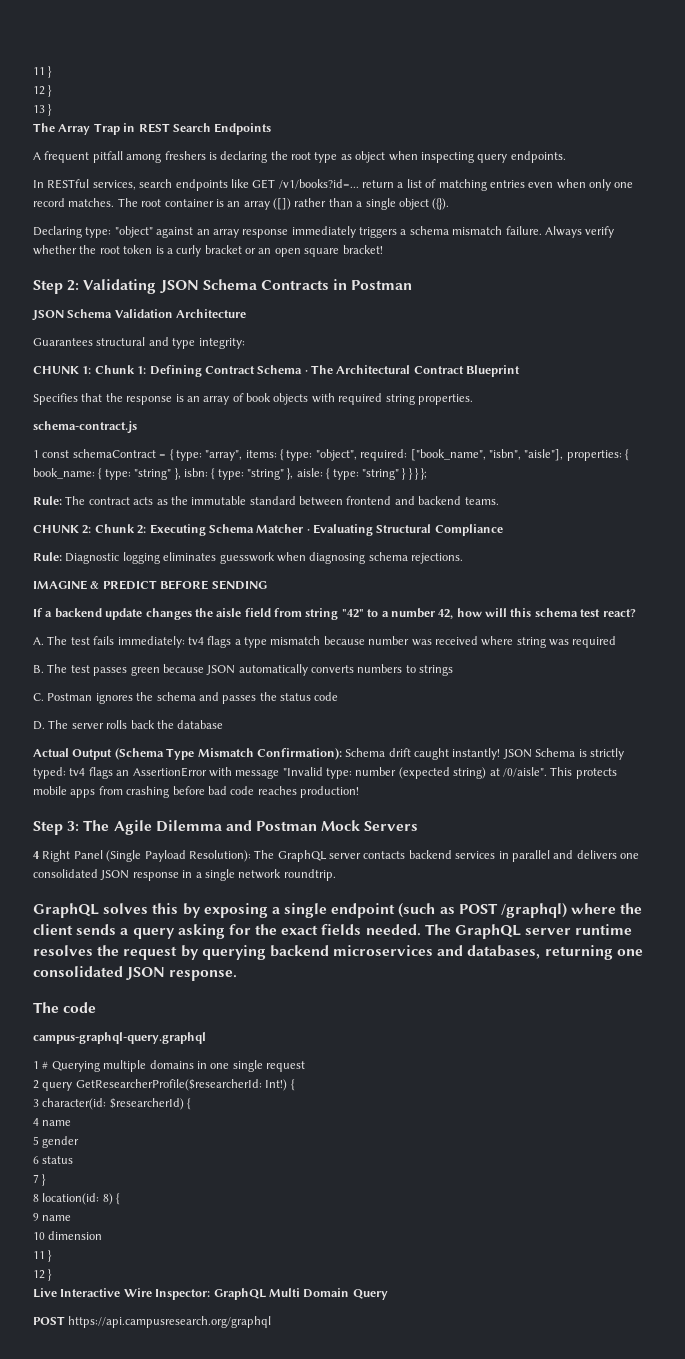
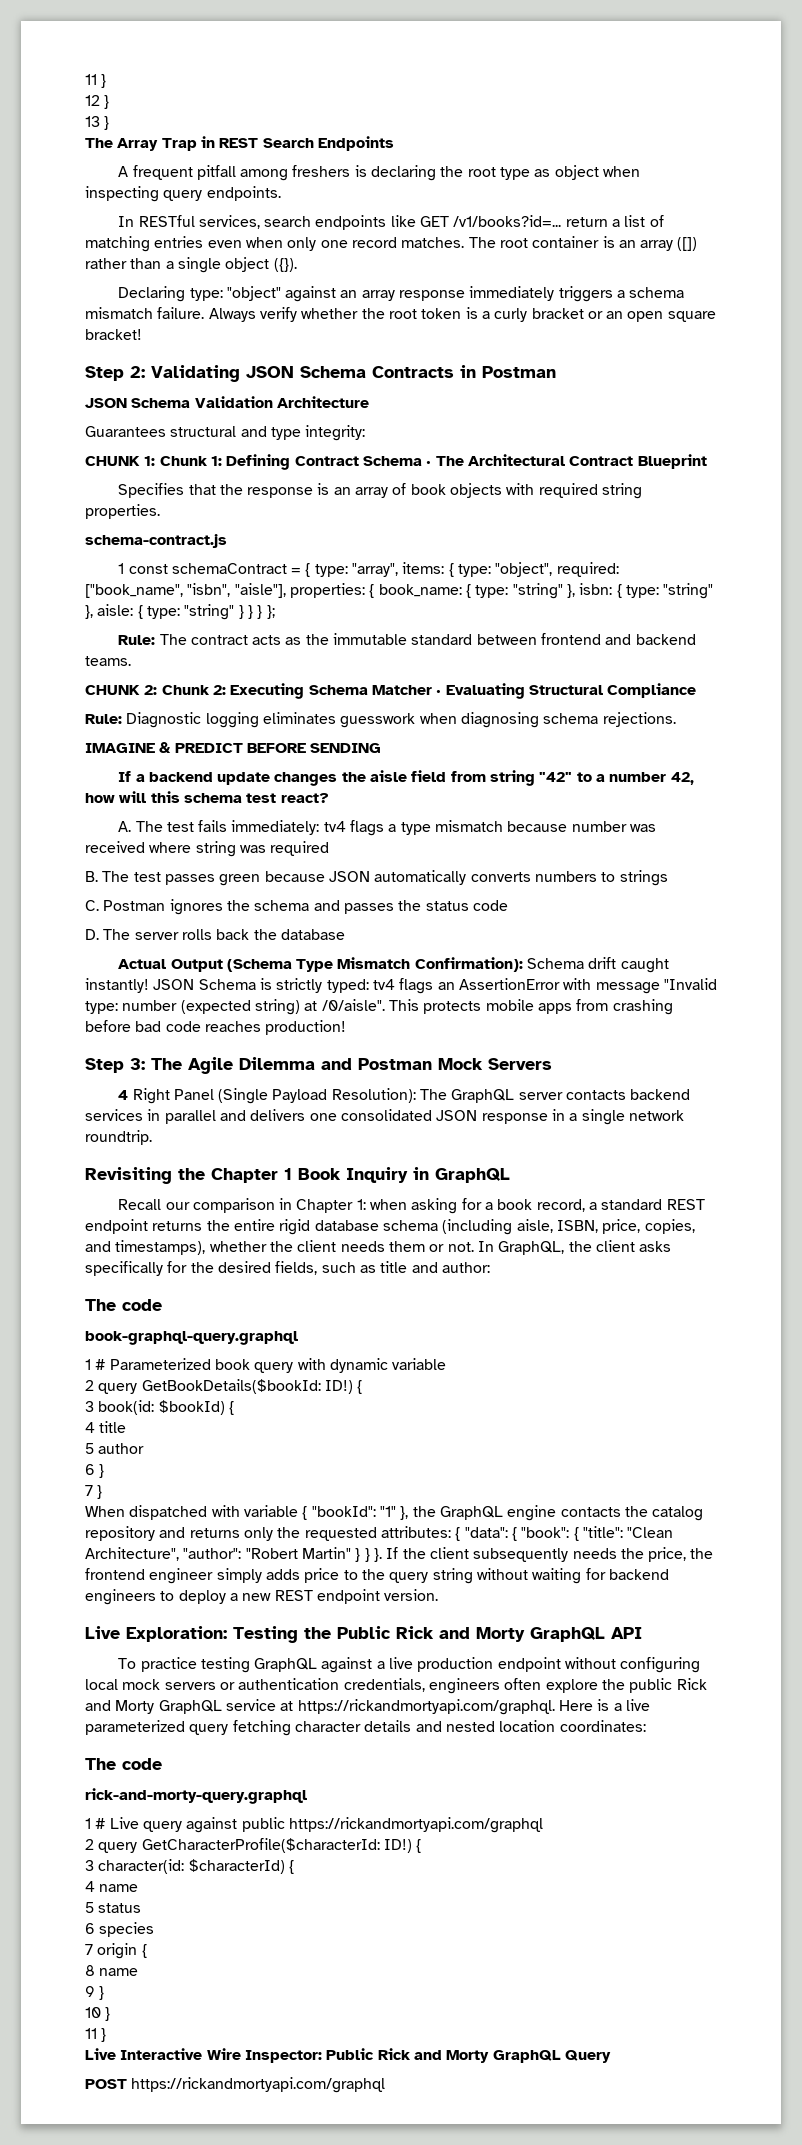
- GraphQL solves this by exposing a single endpoint (such as POST /graphql) where the client sends a query asking for the exact fields needed. The GraphQL server runtime resolves the request by querying backend microservices and databases, returning one consolidated JSON response.
+ Revisiting the Chapter 1 Book Inquiry in GraphQL
+ Recall our comparison in Chapter 1: when asking for a book record, a standard REST endpoint returns the entire rigid database schema (including aisle, ISBN, price, copies, and timestamps), whether the client needs them or not. In GraphQL, the client asks specifically for the desired fields, such as title and author:
  The code
- campus-graphql-query.graphql
- 1 # Querying multiple domains in one single request
- 2 query GetResearcherProfile($researcherId: Int!)
+ book-graphql-query.graphql
+ 1 # Parameterized book query with dynamic variable
+ 2 query GetBookDetails($bookId: ID!) {
+ 3 book(id: $bookId) {
+ 4 title
+ 5 author
+ 6 }
+ 7 }
+ When dispatched with variable { "bookId": "1" }, the GraphQL engine contacts the catalog repository and returns only the requested attributes: { "data": { "book": { "title": "Clean Architecture", "author": "Robert Martin" } } }. If the client subsequently needs the price, the frontend engineer simply adds price to the query string without waiting for backend engineers to deploy a new REST endpoint version.
+ Live Exploration: Testing the Public Rick and Morty GraphQL API
+ To practice testing GraphQL against a live production endpoint without configuring local mock servers or authentication credentials, engineers often explore the public Rick and Morty GraphQL service at https://rickandmortyapi.com/graphql. Here is a live parameterized query fetching character details and nested location coordinates:
+ The code
+ rick-and-morty-query.graphql
+ 1 # Live query against public https://rickandmortyapi.com/graphql
+ 2 query GetCharacterProfile($characterId: ID!)
- 3 character(id: $researcherId) {
+ 3 character(id: $characterId) {
- 5 gender
- 6 status
- 7 }
- 8 location(id: 8) {
- 9 name
+ 5 status
+ 6 species
+ 7 origin {
+ 8 name
+ 9 }
- 10 dimension
+ 10 }
  11 }
- 12 }
- Live Interactive Wire Inspector: GraphQL Multi Domain Query
+ Live Interactive Wire Inspector: Public Rick and Morty GraphQL Query
- POST https://api.campusresearch.org/graphql
+ POST https://rickandmortyapi.com/graphql

